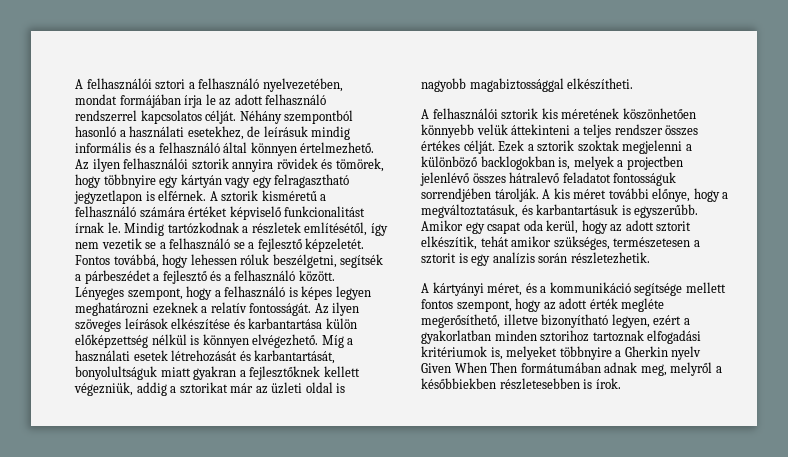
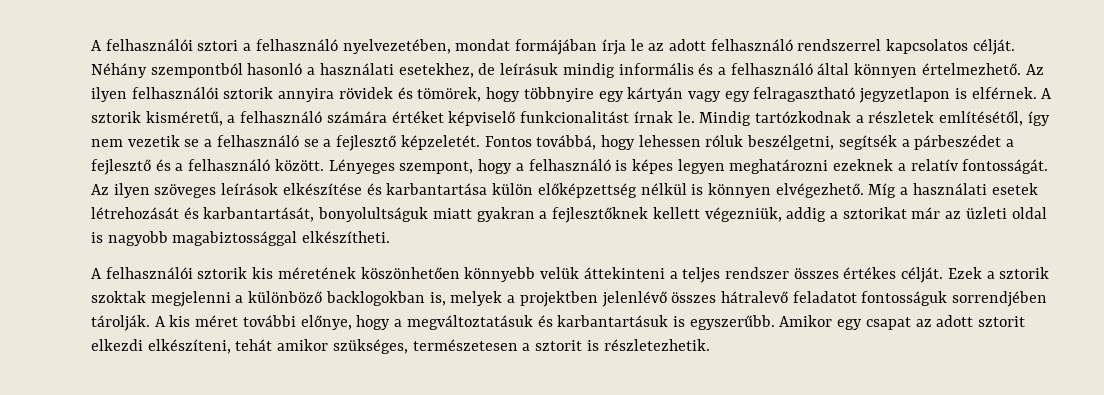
- A sztorik kisméretű a felhasználó számára értéket képviselő funkcionalitást írnak le.
+ A sztorik kisméretű, a felhasználó számára értéket képviselő funkcionalitást írnak le.
- Ezek a sztorik szoktak megjelenni a különböző backlogokban is, melyek a projectben jelenlévő összes hátralevő feladatot fontosságuk sorrendjében tárolják.
+ Ezek a sztorik szoktak megjelenni a különböző backlogokban is, melyek a projektben jelenlévő összes hátralevő feladatot fontosságuk sorrendjében tárolják.
- A kis méret további előnye, hogy a megváltoztatásuk, és karbantartásuk is egyszerűbb.
+ A kis méret további előnye, hogy a megváltoztatásuk és karbantartásuk is egyszerűbb.
- Amikor egy csapat oda kerül, hogy az adott sztorit elkészítik, tehát amikor szükséges, természetesen a sztorit is egy analízis során részletezhetik.
- A kártyányi méret, és a kommunikáció segítsége mellett fontos szempont, hogy az adott érték megléte megerősíthető, illetve bizonyítható legyen, ezért a gyakorlatban minden sztorihoz tartoznak elfogadási kritériumok is, melyeket többnyire a Gherkin nyelv Given When Then formátumában adnak meg, melyről a későbbiekben részletesebben is írok.
+ Amikor egy csapat az adott sztorit elkezdi elkészíteni, tehát amikor szükséges, természetesen a sztorit is részletezhetik.

